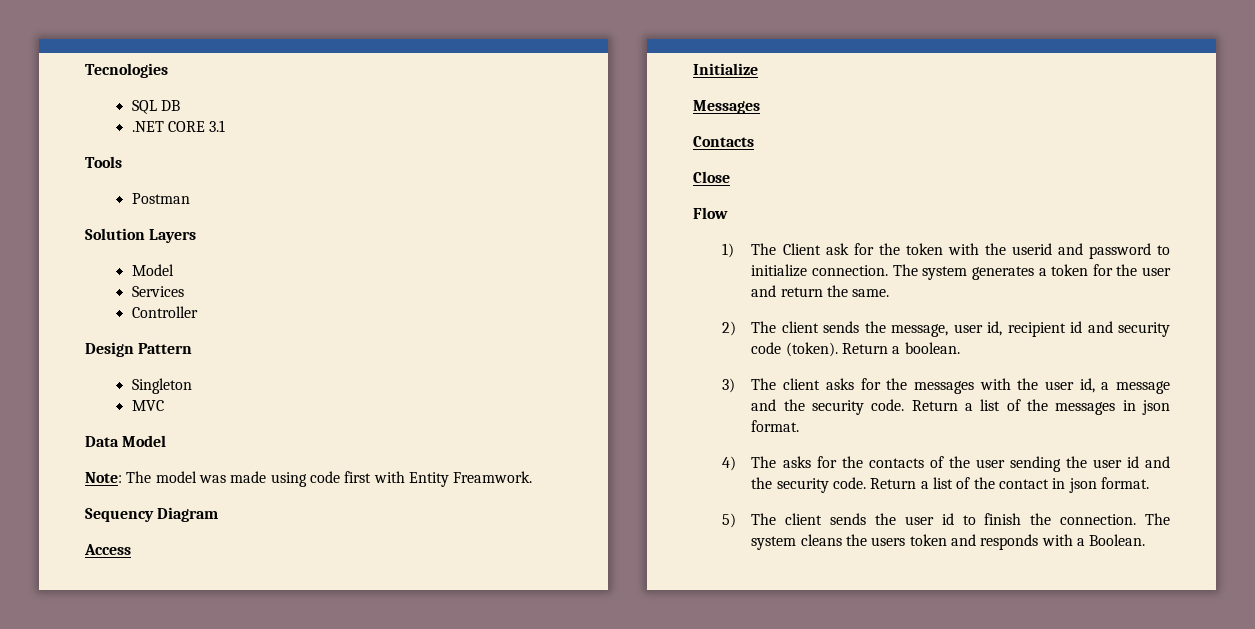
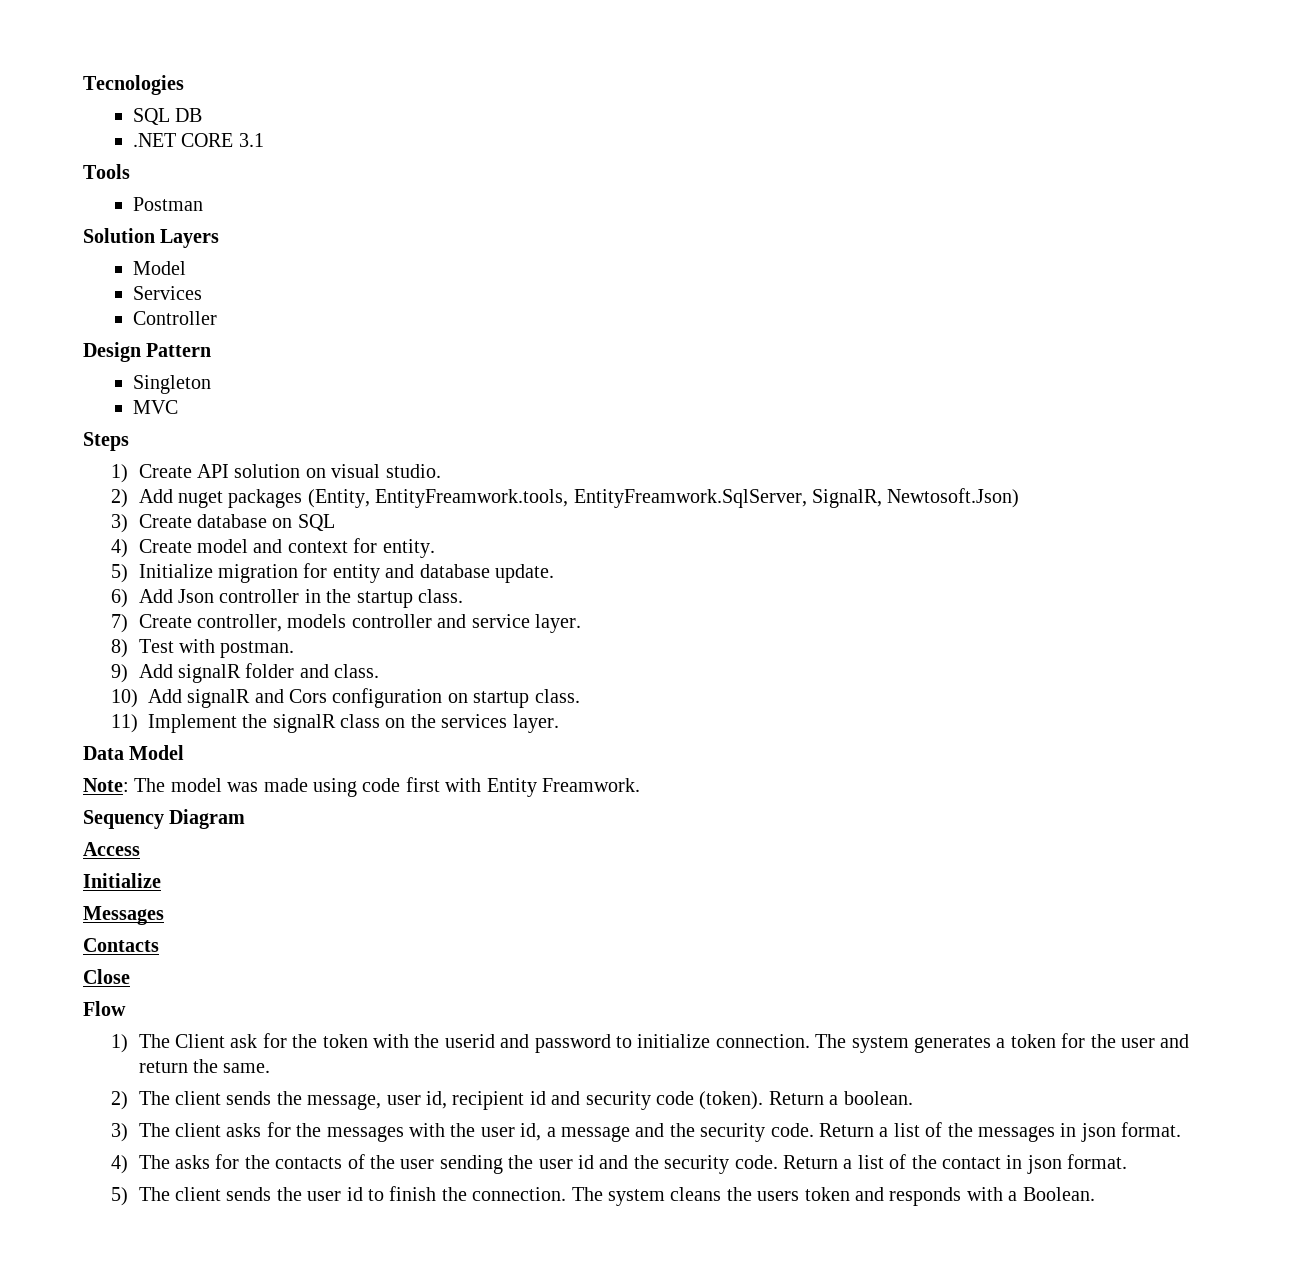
+ Steps
+ 1) Create API solution on visual studio.
+ 2) Add nuget packages (Entity, EntityFreamwork.tools, EntityFreamwork.SqlServer, SignalR, Newtosoft.Json)
+ 3) Create database on SQL
+ 4) Create model and context for entity.
+ 5) Initialize migration for entity and database update.
+ 6) Add Json controller in the startup class.
+ 7) Create controller, models controller and service layer.
+ 8) Test with postman.
+ 9) Add signalR folder and class.
+ 10) Add signalR and Cors configuration on startup class.
+ 11) Implement the signalR class on the services layer.

